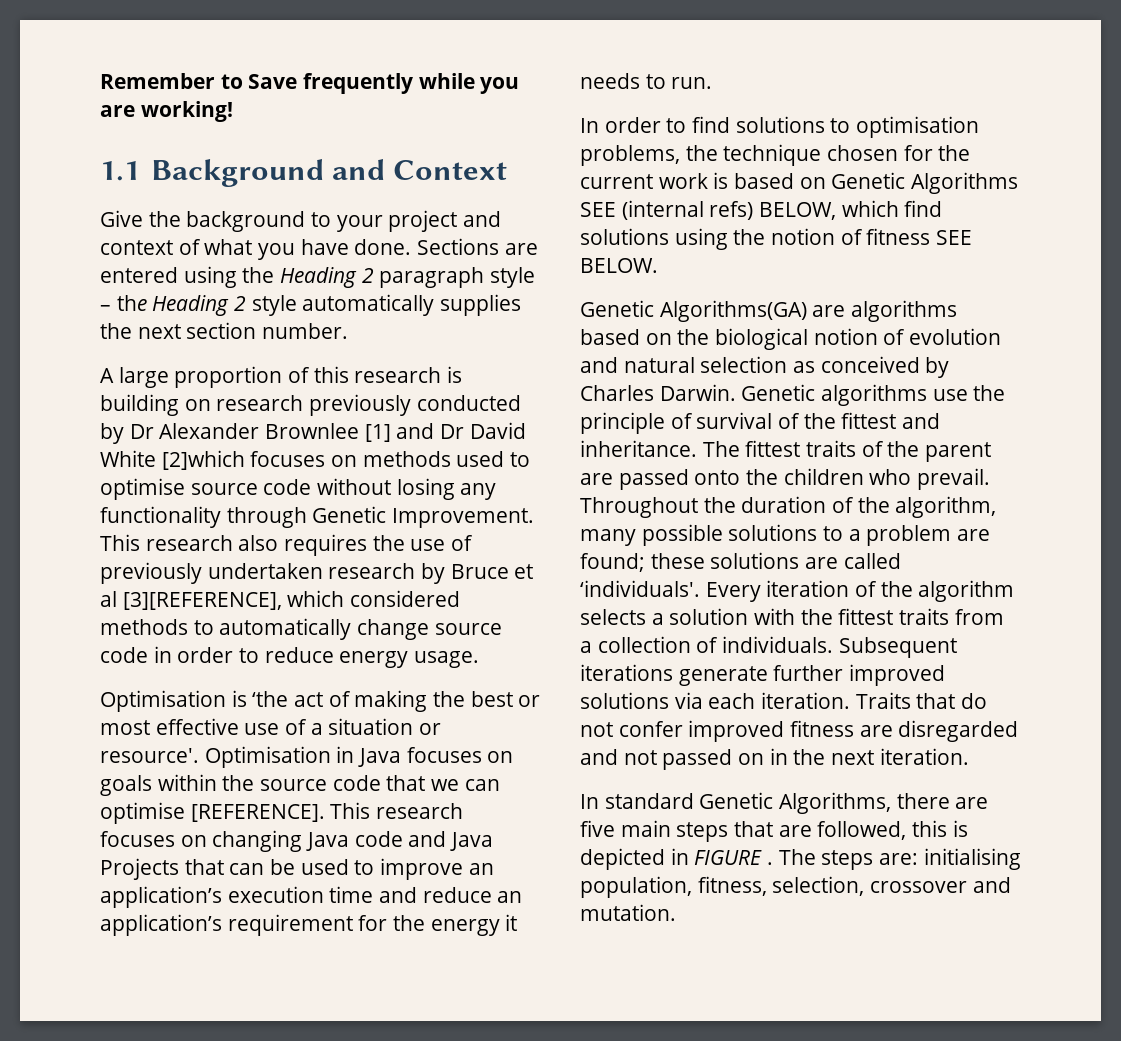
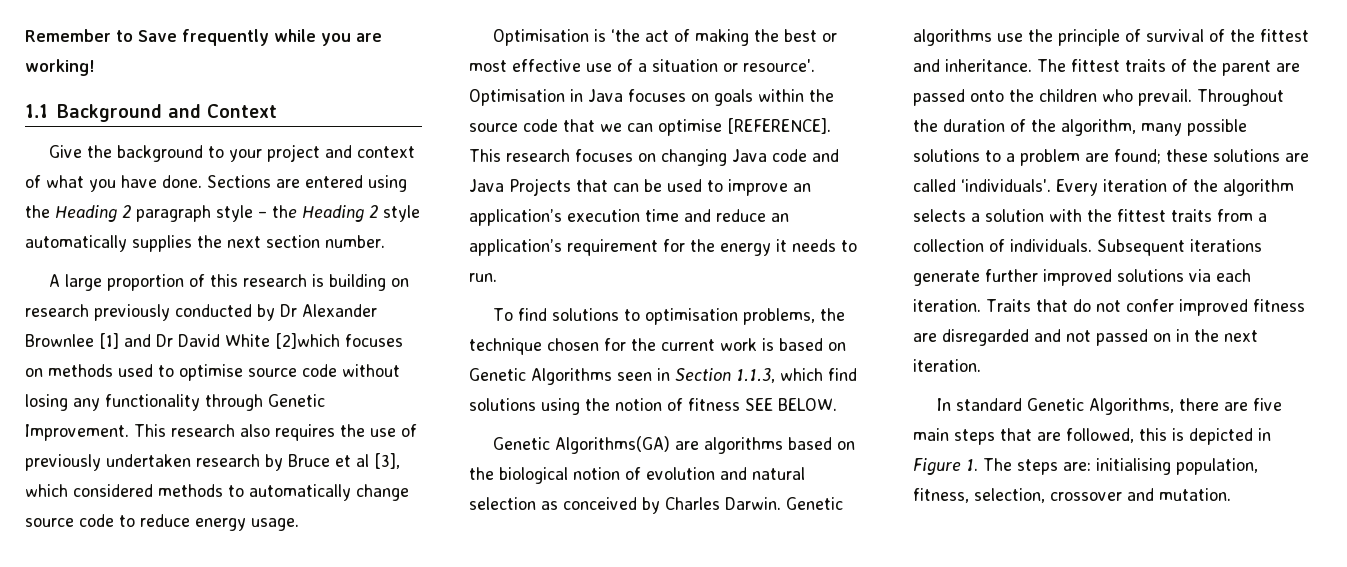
- This research also requires the use of previously undertaken research by Bruce et al [3][REFERENCE], which considered methods to automatically change source code in order to reduce energy usage.
+ This research also requires the use of previously undertaken research by Bruce et al [3], which considered methods to automatically change source code to reduce energy usage.
- In order to find solutions to optimisation problems, the technique chosen for the current work is based on Genetic Algorithms SEE (internal refs) BELOW, which find solutions using the notion of fitness SEE BELOW.
+ To find solutions to optimisation problems, the technique chosen for the current work is based on Genetic Algorithms seen in Section 1.1.3, which find solutions using the notion of fitness SEE BELOW.
- In standard Genetic Algorithms, there are five main steps that are followed, this is depicted in FIGURE . The steps are: initialising population, fitness, selection, crossover and mutation.
+ In standard Genetic Algorithms, there are five main steps that are followed, this is depicted in Figure 1. The steps are: initialising population, fitness, selection, crossover and mutation.

